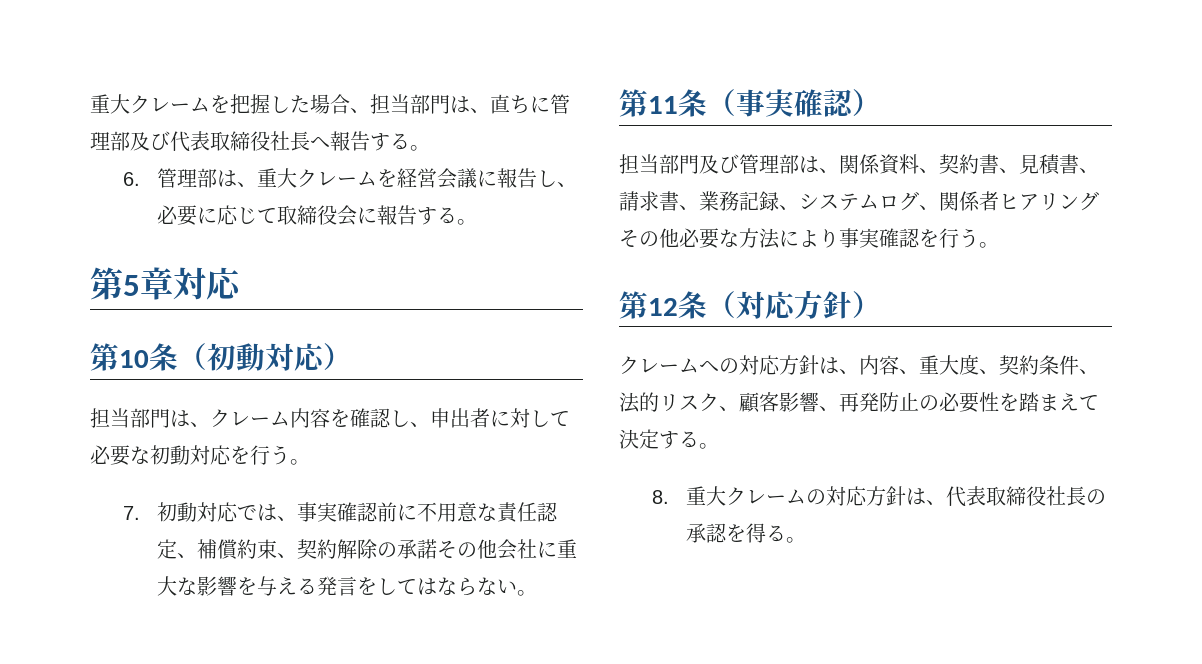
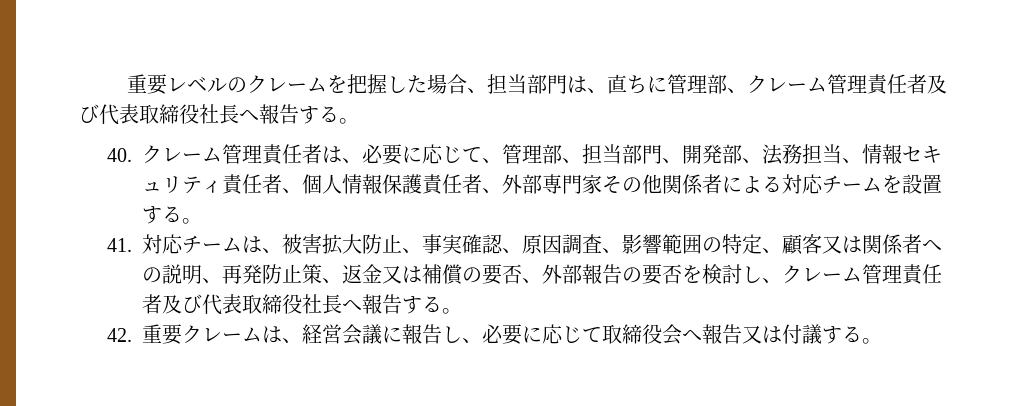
- 重大クレームを把握した場合、担当部門は、直ちに管理部及び代表取締役社長へ報告する。
- 6.管理部は、重大クレームを経営会議に報告し、必要に応じて取締役会に報告する。
- 第5章対応
- 第10条（初動対応）
- 担当部門は、クレーム内容を確認し、申出者に対して必要な初動対応を行う。
- 7.初動対応では、事実確認前に不用意な責任認定、補償約束、契約解除の承諾その他会社に重大な影響を与える発言をしてはならない。
- 第11条（事実確認）
- 担当部門及び管理部は、関係資料、契約書、見積書、請求書、業務記録、システムログ、関係者ヒアリングその他必要な方法により事実確認を行う。
- 第12条（対応方針）
- クレームへの対応方針は、内容、重大度、契約条件、法的リスク、顧客影響、再発防止の必要性を踏まえて決定する。
- 8.重大クレームの対応方針は、代表取締役社長の承認を得る。
+ 重要レベルのクレームを把握した場合、担当部門は、直ちに管理部、クレーム管理責任者及び代表取締役社長へ報告する。
+ 40.クレーム管理責任者は、必要に応じて、管理部、担当部門、開発部、法務担当、情報セキュリティ責任者、個人情報保護責任者、外部専門家その他関係者による対応チームを設置する。
+ 41.対応チームは、被害拡大防止、事実確認、原因調査、影響範囲の特定、顧客又は関係者への説明、再発防止策、返金又は補償の要否、外部報告の要否を検討し、クレーム管理責任者及び代表取締役社長へ報告する。
+ 42.重要クレームは、経営会議に報告し、必要に応じて取締役会へ報告又は付議する。

